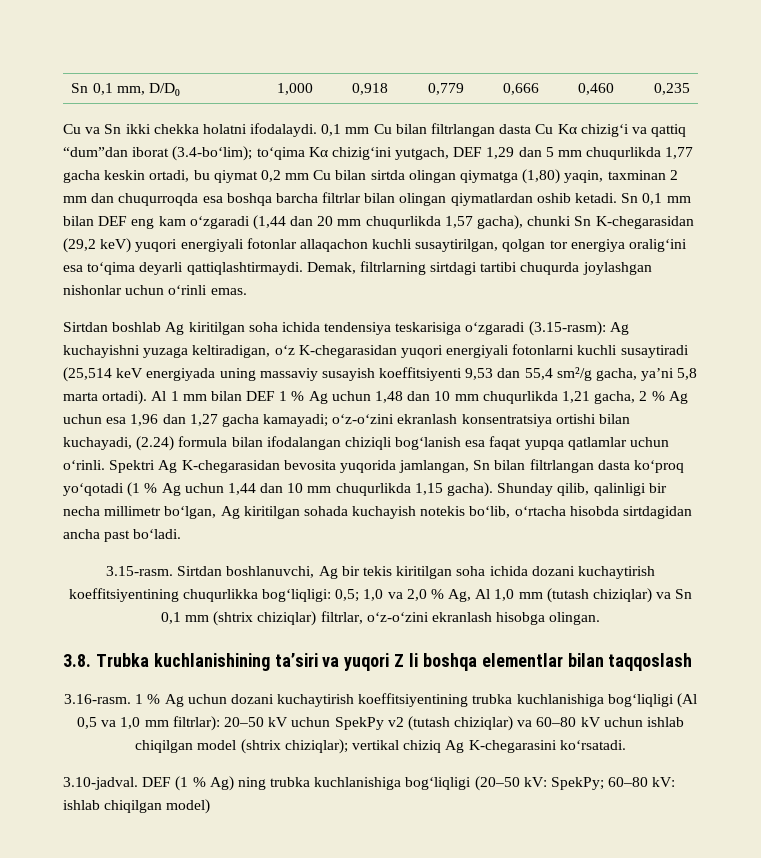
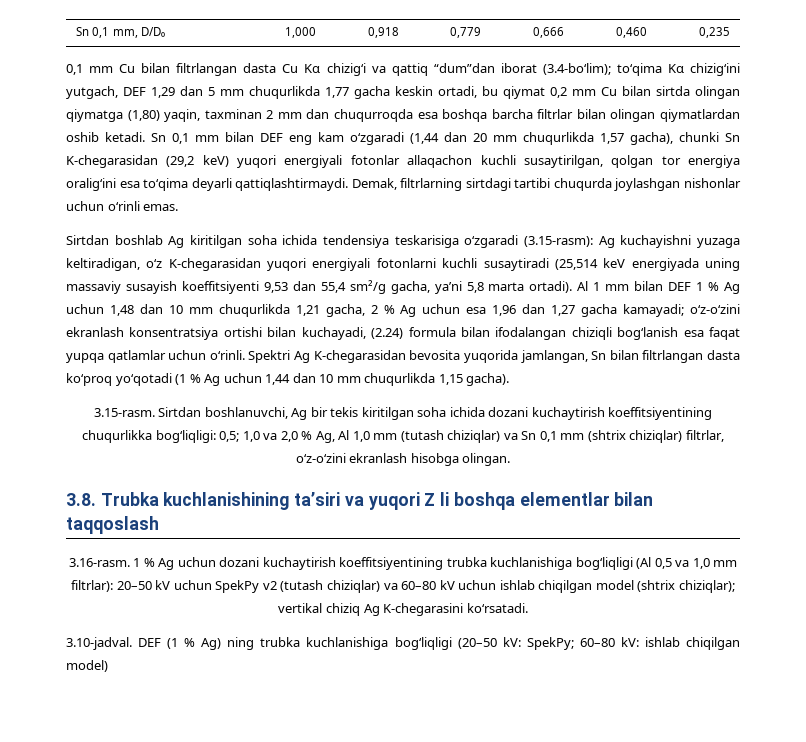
- Cu va Sn ikki chekka holatni ifodalaydi.
- Shunday qilib, qalinligi bir necha millimetr bo‘lgan, Ag kiritilgan sohada kuchayish notekis bo‘lib, o‘rtacha hisobda sirtdagidan ancha past bo‘ladi.

